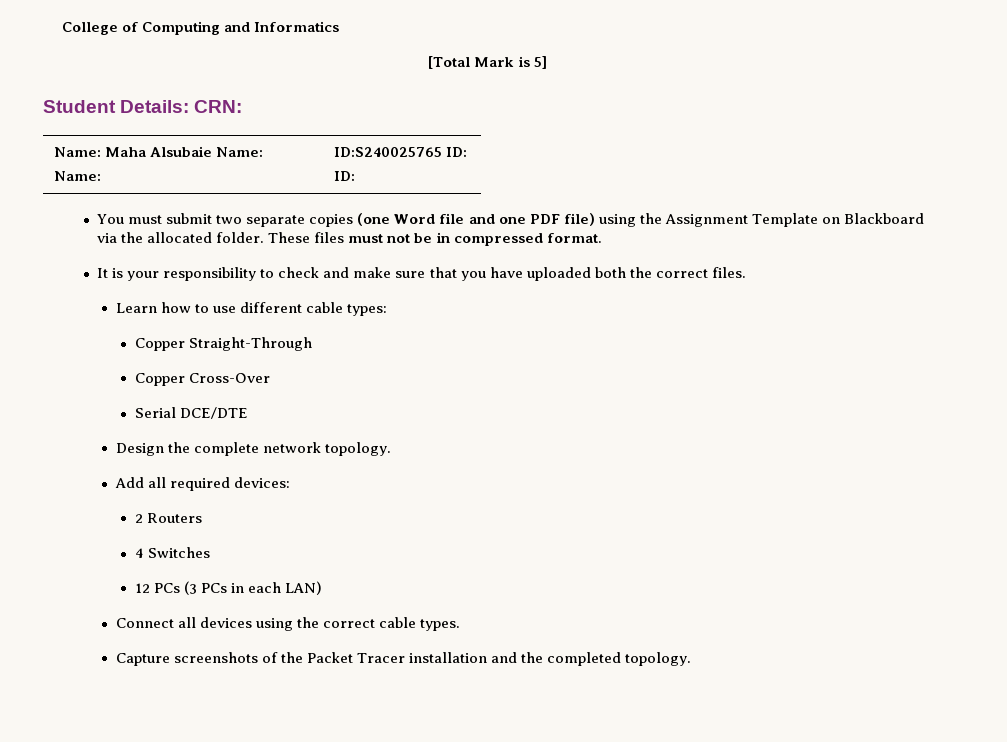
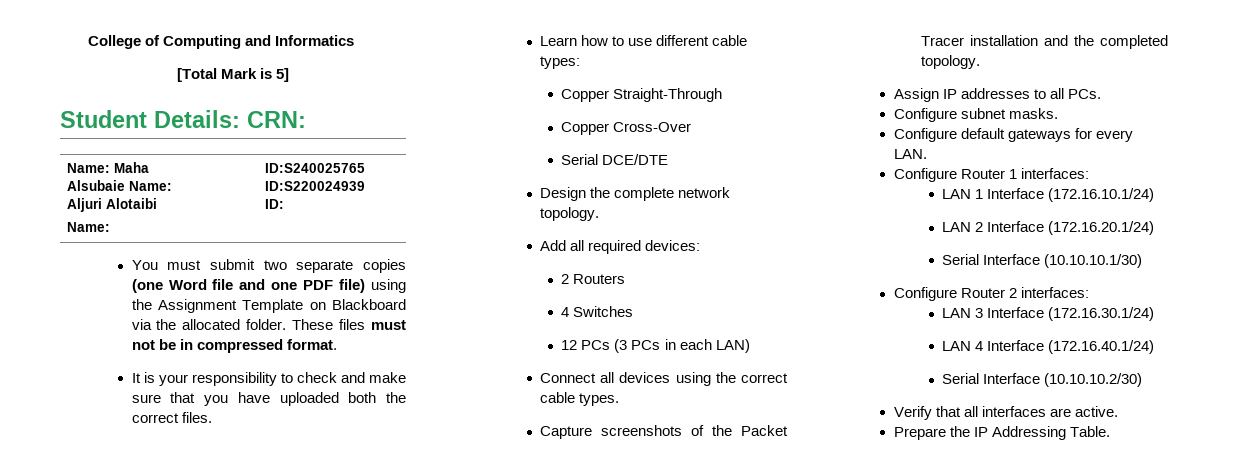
- Name: Maha Alsubaie Name:
- Name: | ID:S240025765 ID:
+ Name: Maha Alsubaie Name: Aljuri Alotaibi
+ Name: | ID:S240025765 ID:S220024939
+ Assign IP addresses to all PCs.
+ Configure subnet masks.
+ Configure default gateways for every LAN.
+ Configure Router 1 interfaces:
+ LAN 1 Interface (172.16.10.1/24)
+ LAN 2 Interface (172.16.20.1/24)
+ Serial Interface (10.10.10.1/30)
+ Configure Router 2 interfaces:
+ LAN 3 Interface (172.16.30.1/24)
+ LAN 4 Interface (172.16.40.1/24)
+ Serial Interface (10.10.10.2/30)
+ Verify that all interfaces are active.
+ Prepare the IP Addressing Table.

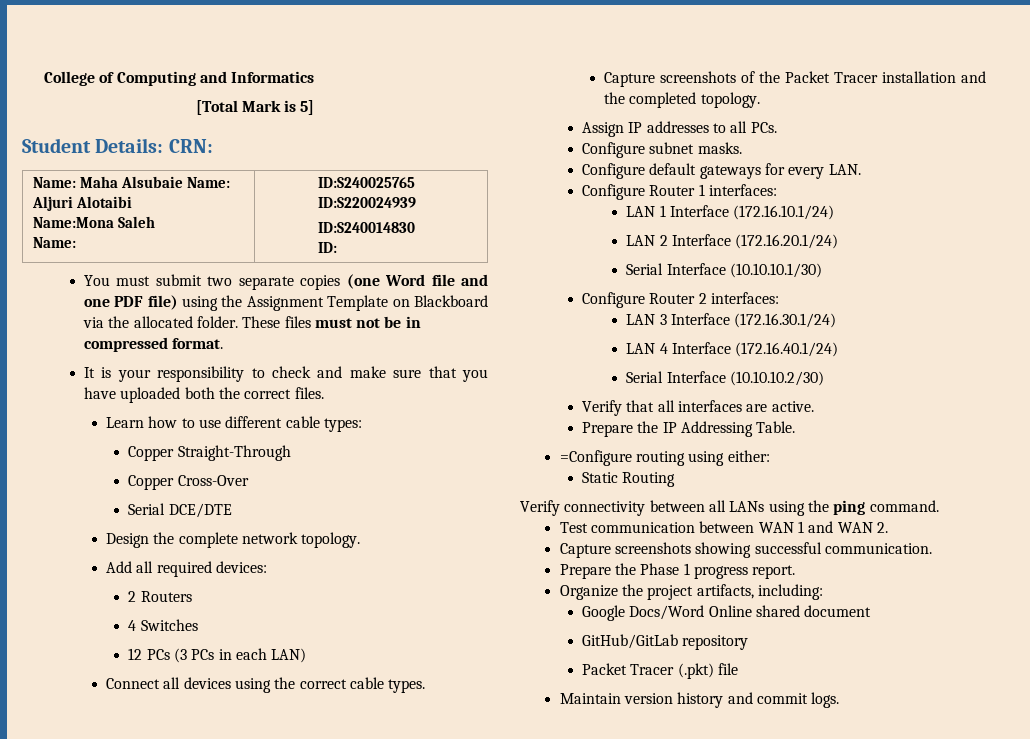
  Name: Maha Alsubaie Name: Aljuri Alotaibi
+ Name:Mona Saleh
  Name: | ID:S240025765 ID:S220024939
+ ID:S240014830
+ =Configure routing using either:
+ Static Routing
+ Verify connectivity between all LANs using the ping command.
+ Test communication between WAN 1 and WAN 2.
+ Capture screenshots showing successful communication.
+ Prepare the Phase 1 progress report.
+ Organize the project artifacts, including:
+ Google Docs/Word Online shared document
+ GitHub/GitLab repository
+ Packet Tracer (.pkt) file
+ Maintain version history and commit logs.

